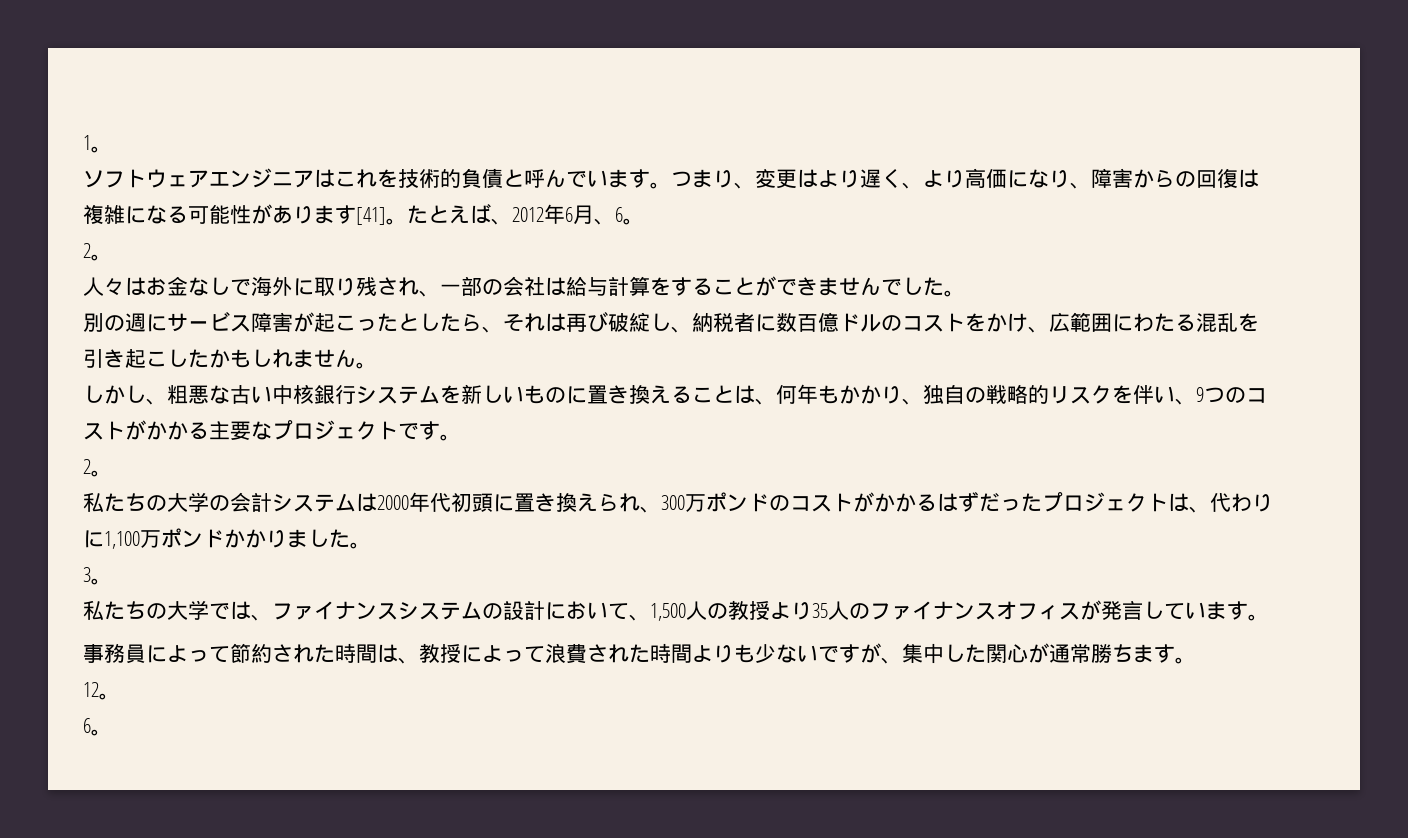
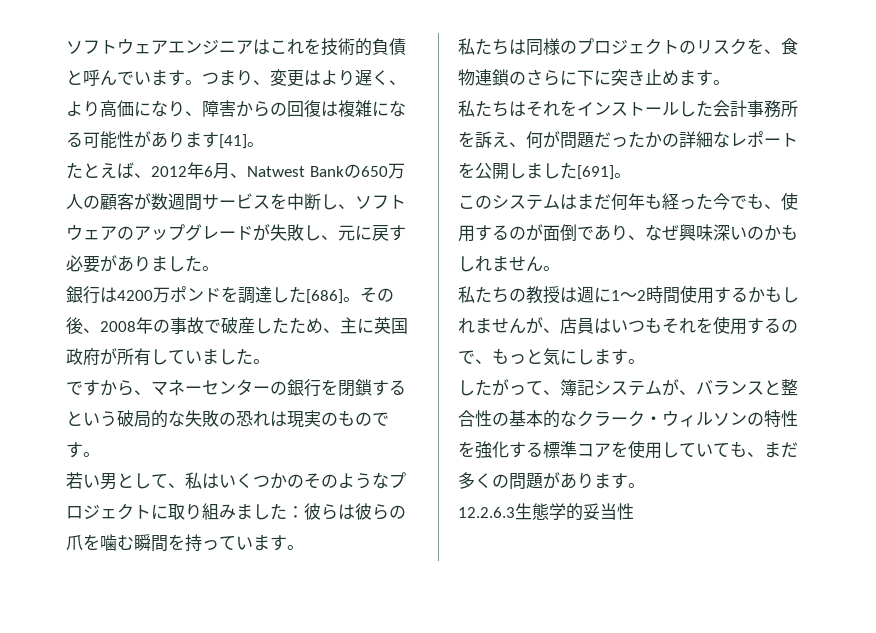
- 1。
- つまり、変更はより遅く、より高価になり、障害からの回復は複雑になる可能性があります[41]。たとえば、2012年6月、6。
- 2。
- 人々はお金なしで海外に取り残され、一部の会社は給与計算をすることができませんでした。
- 別の週にサービス障害が起こったとしたら、それは再び破綻し、納税者に数百億ドルのコストをかけ、広範囲にわたる混乱を引き起こしたかもしれません。
- しかし、粗悪な古い中核銀行システムを新しいものに置き換えることは、何年もかかり、独自の戦略的リスクを伴い、9つのコストがかかる主要なプロジェクトです。
- 2。
- 私たちの大学の会計システムは2000年代初頭に置き換えられ、300万ポンドのコストがかかるはずだったプロジェクトは、代わりに1,100万ポンドかかりました。
- 3。
- 私たちの大学では、ファイナンスシステムの設計において、1,500人の教授より35人のファイナンスオフィスが発言しています。
- 事務員によって節約された時間は、教授によって浪費された時間よりも少ないですが、集中した関心が通常勝ちます。
- 12。
- 6。
+ つまり、変更はより遅く、より高価になり、障害からの回復は複雑になる可能性があります[41]。
+ たとえば、2012年6月、Natwest Bankの650万人の顧客が数週間サービスを中断し、ソフトウェアのアップグレードが失敗し、元に戻す必要がありました。
+ 銀行は4200万ポンドを調達した[686]。その後、2008年の事故で破産したため、主に英国政府が所有していました。
+ ですから、マネーセンターの銀行を閉鎖するという破局的な失敗の恐れは現実のものです。
+ 若い男として、私はいくつかのそのようなプロジェクトに取り組みました：彼らは彼らの爪を噛む瞬間を持っています。
+ 私たちは同様のプロジェクトのリスクを、食物連鎖のさらに下に突き止めます。
+ 私たちはそれをインストールした会計事務所を訴え、何が問題だったかの詳細なレポートを公開しました[691]。
+ このシステムはまだ何年も経った今でも、使用するのが面倒であり、なぜ興味深いのかもしれません。
+ 私たちの教授は週に1〜2時間使用するかもしれませんが、店員はいつもそれを使用するので、もっと気にします。
+ したがって、簿記システムが、バランスと整合性の基本的なクラーク・ウィルソンの特性を強化する標準コアを使用していても、まだ多くの問題があります。
+ 12.2.6.3生態学的妥当性

